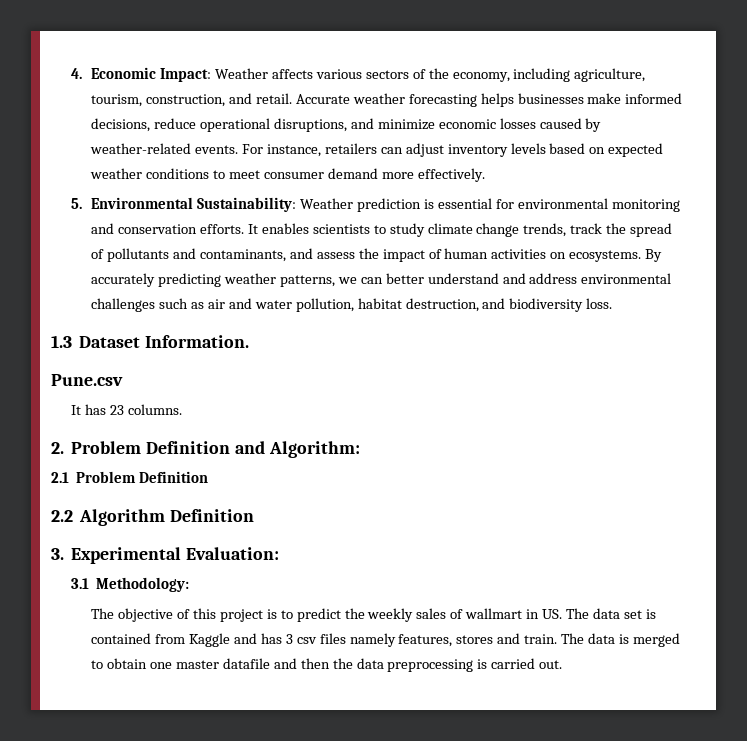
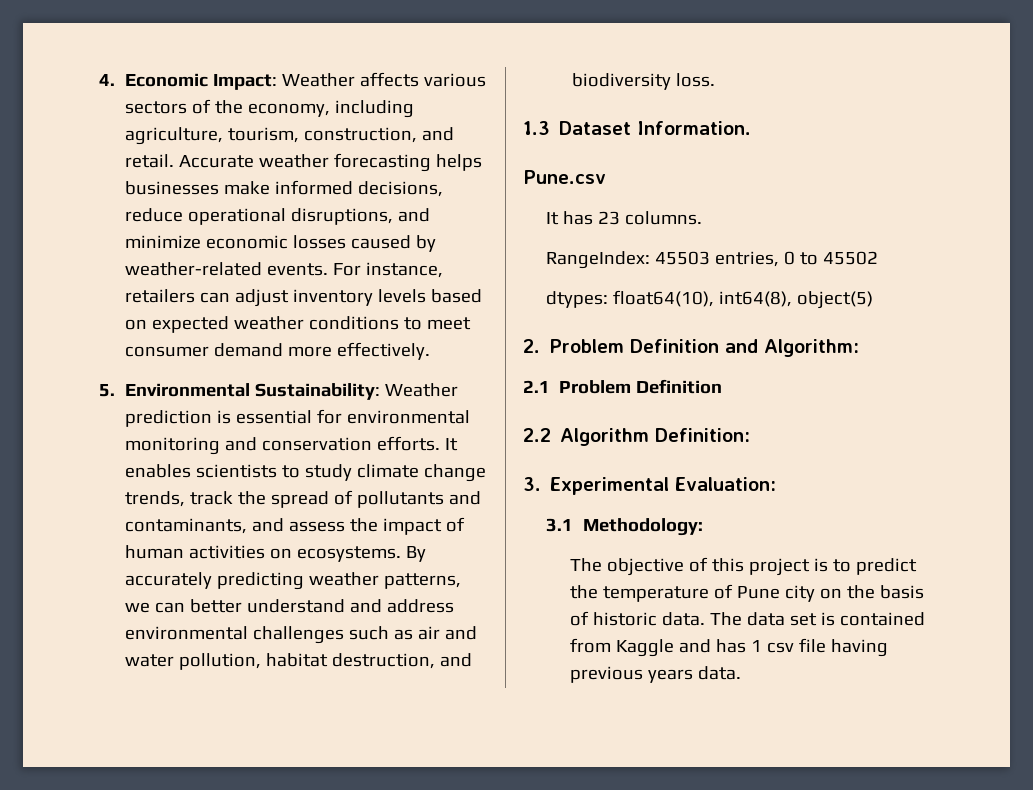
+ RangeIndex: 45503 entries, 0 to 45502
+ dtypes: float64(10), int64(8), object(5)
- 2.2 Algorithm Definition
+ 2.2 Algorithm Definition:
- The objective of this project is to predict the weekly sales of wallmart in US. The data set is contained from Kaggle and has 3 csv files namely features, stores and train. The data is merged to obtain one master datafile and then the data preprocessing is carried out.
+ The objective of this project is to predict the temperature of Pune city on the basis of historic data. The data set is contained from Kaggle and has 1 csv file having previous years data.

